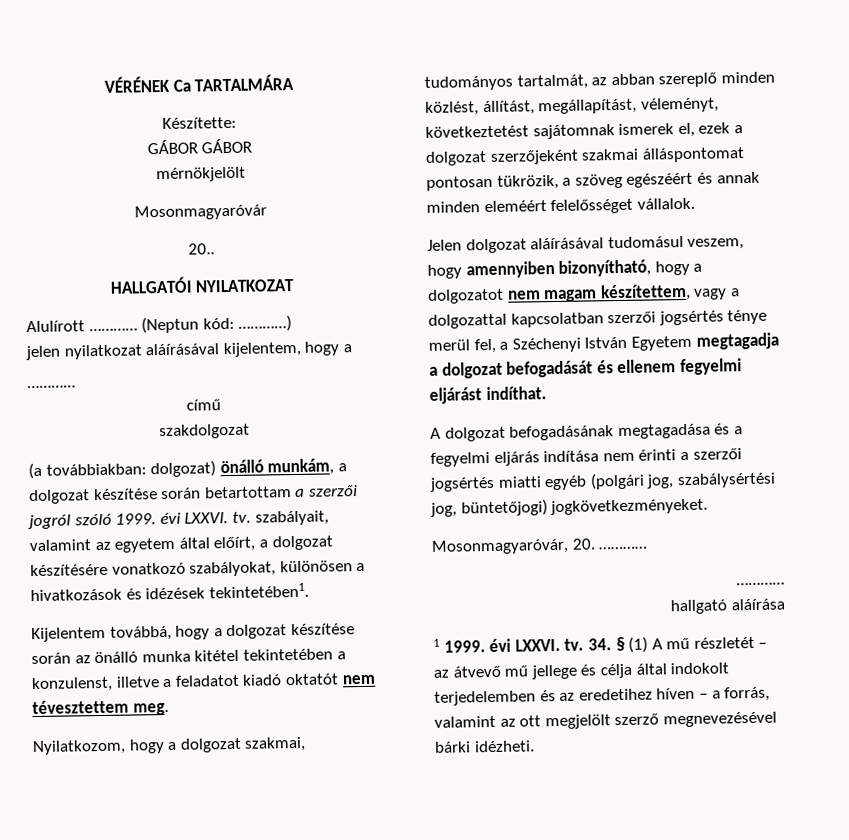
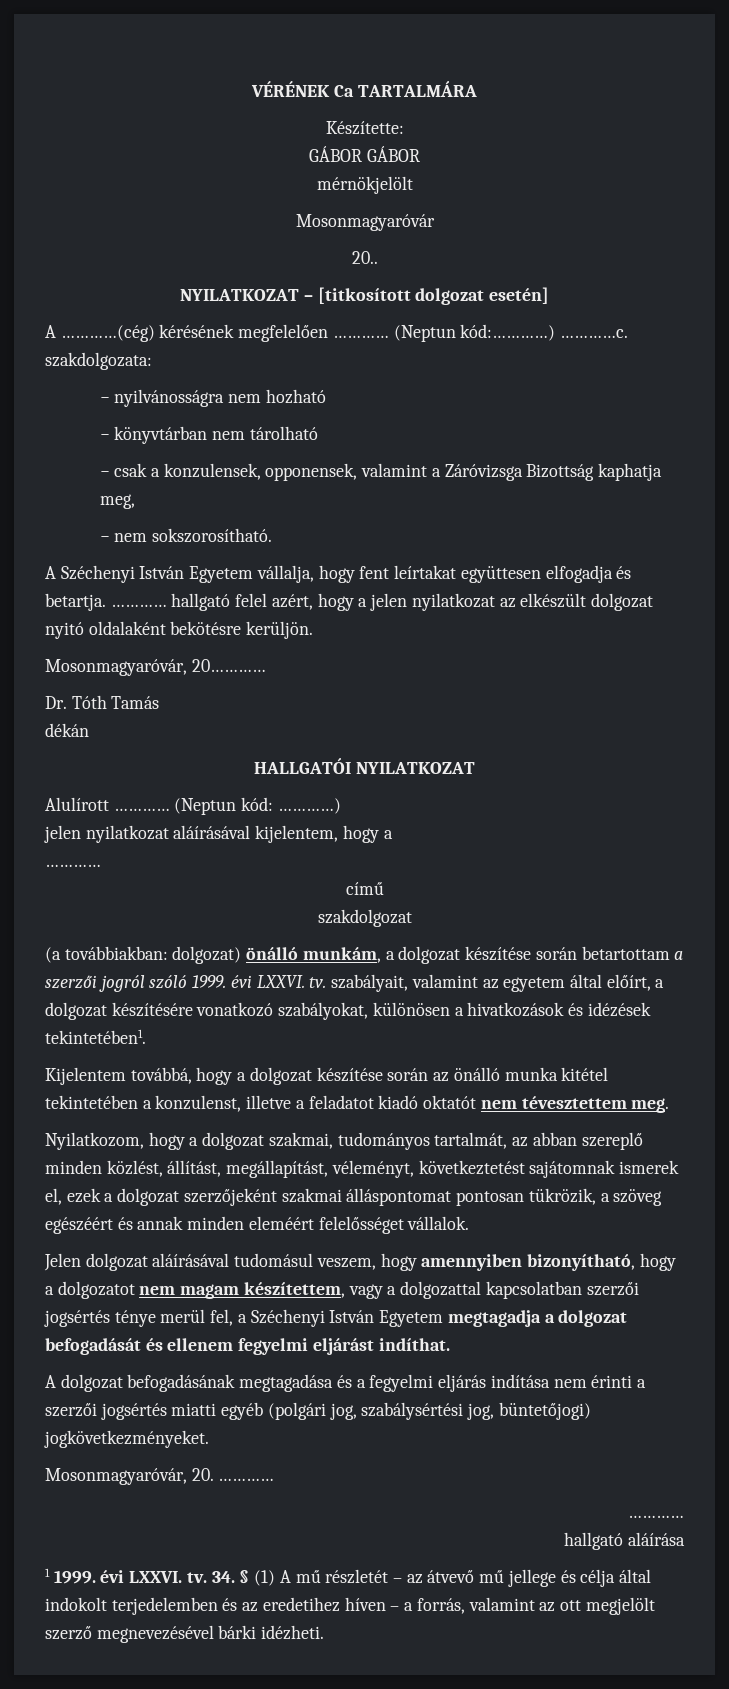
+ NYILATKOZAT – [titkosított dolgozat esetén]
+ A …………(cég) kérésének megfelelően ………… (Neptun kód:…………) …………c. szakdolgozata:
+ − nyilvánosságra nem hozható
+ − könyvtárban nem tárolható
+ − csak a konzulensek, opponensek, valamint a Záróvizsga Bizottság kaphatja meg,
+ − nem sokszorosítható.
+ A Széchenyi István Egyetem vállalja, hogy fent leírtakat együttesen elfogadja és betartja. ………… hallgató felel azért, hogy a jelen nyilatkozat az elkészült dolgozat nyitó oldalaként bekötésre kerüljön.
+ Mosonmagyaróvár, 20…………
+ Dr. Tóth Tamás
+ dékán

